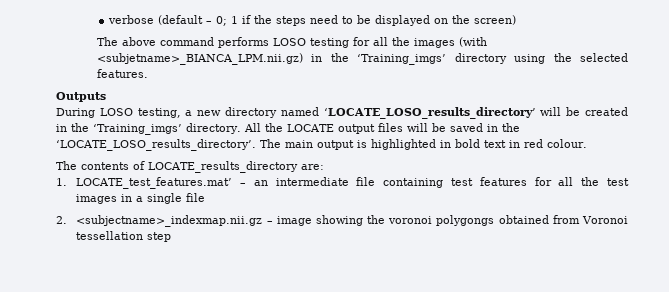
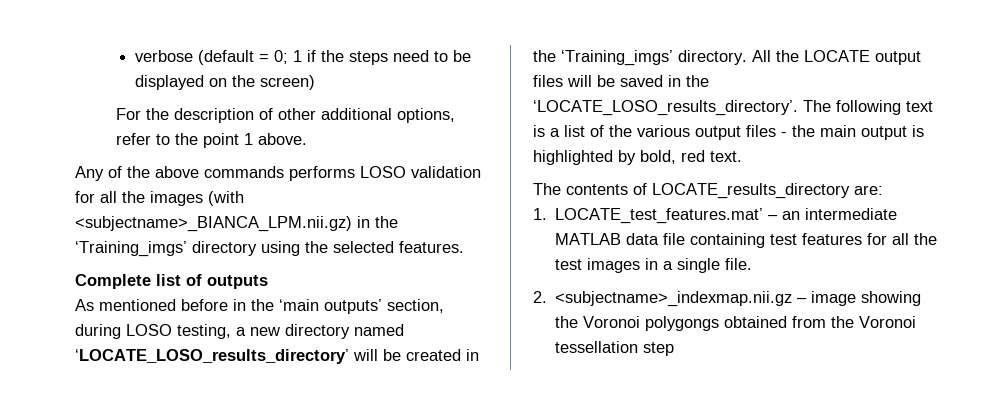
- verbose (default – 0; 1 if the steps need to be displayed on the screen)
+ verbose (default = 0; 1 if the steps need to be displayed on the screen)
- The above command performs LOSO testing for all the images (with <subjetname>_BIANCA_LPM.nii.gz) in the ‘Training_imgs’ directory using the selected features.
+ For the description of other additional options, refer to the point 1 above.
+ Any of the above commands performs LOSO validation for all the images (with <subjectname>_BIANCA_LPM.nii.gz) in the ‘Training_imgs’ directory using the selected features.
- Outputs
- During LOSO testing, a new directory named ‘LOCATE_LOSO_results_directory’ will be created in the ‘Training_imgs’ directory.
+ Complete list of outputs
+ As mentioned before in the ‘main outputs’ section, during LOSO testing, a new directory named ‘LOCATE_LOSO_results_directory’ will be created in the ‘Training_imgs’ directory.
- The main output is highlighted in bold text in red colour.
+ The following text is a list of the various output files - the main output is highlighted by bold, red text.
- 1. LOCATE_test_features.mat’ – an intermediate file containing test features for all the test images in a single file
+ 1. LOCATE_test_features.mat’ – an intermediate MATLAB data file containing test features for all the test images in a single file.
- 2. <subjectname>_indexmap.nii.gz – image showing the voronoi polygongs obtained from Voronoi tessellation step
+ 2. <subjectname>_indexmap.nii.gz – image showing the Voronoi polygongs obtained from the Voronoi tessellation step

